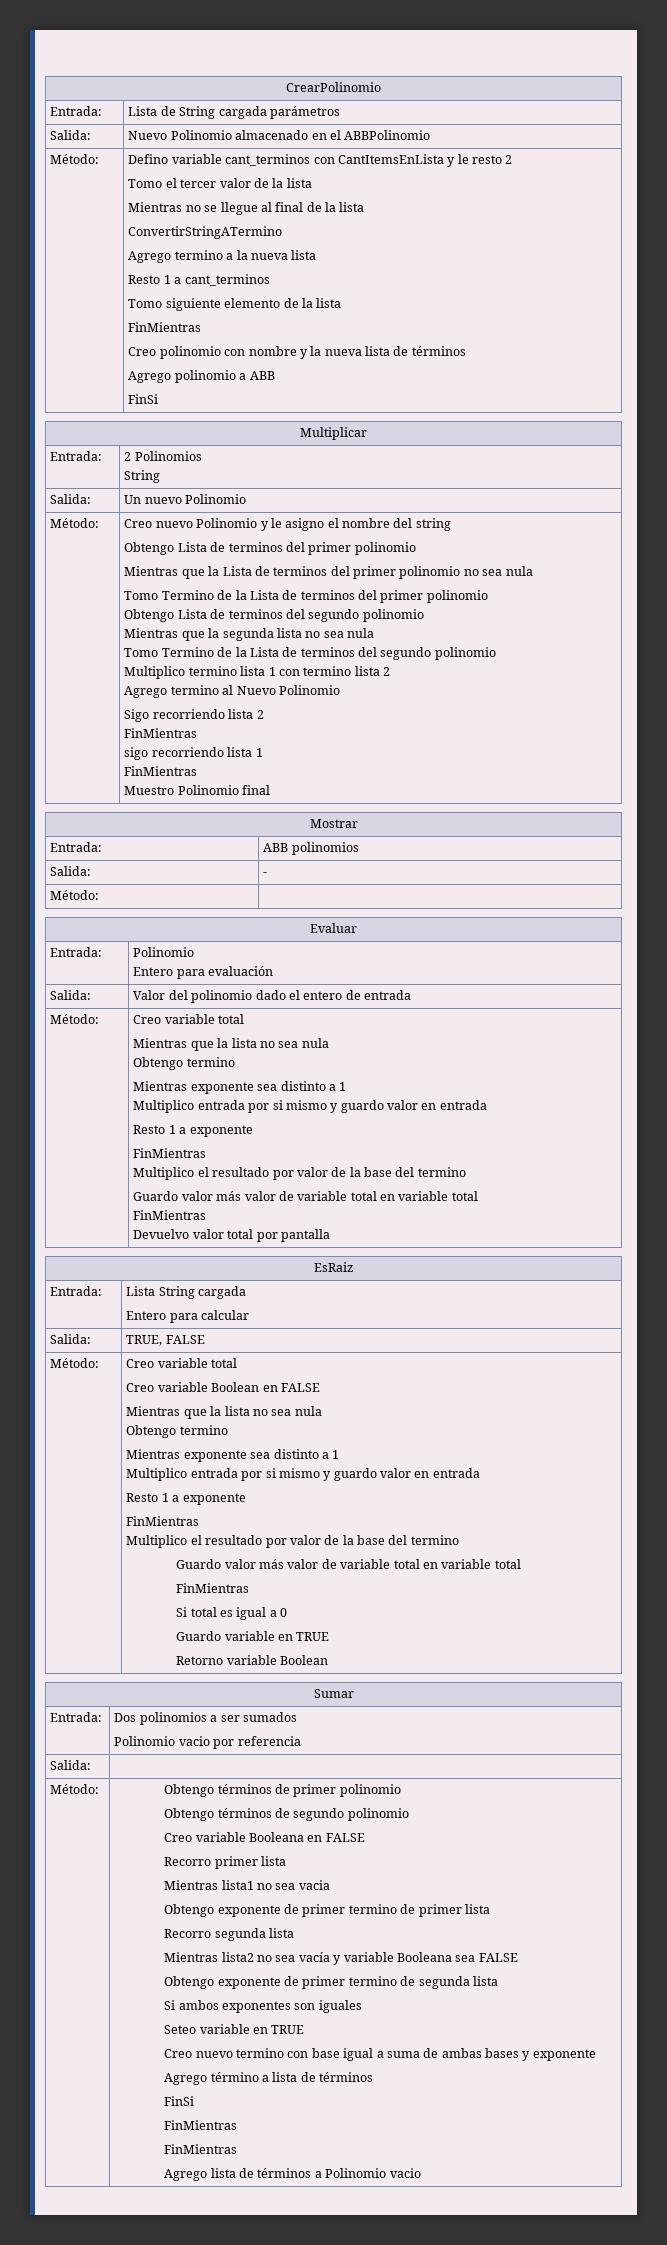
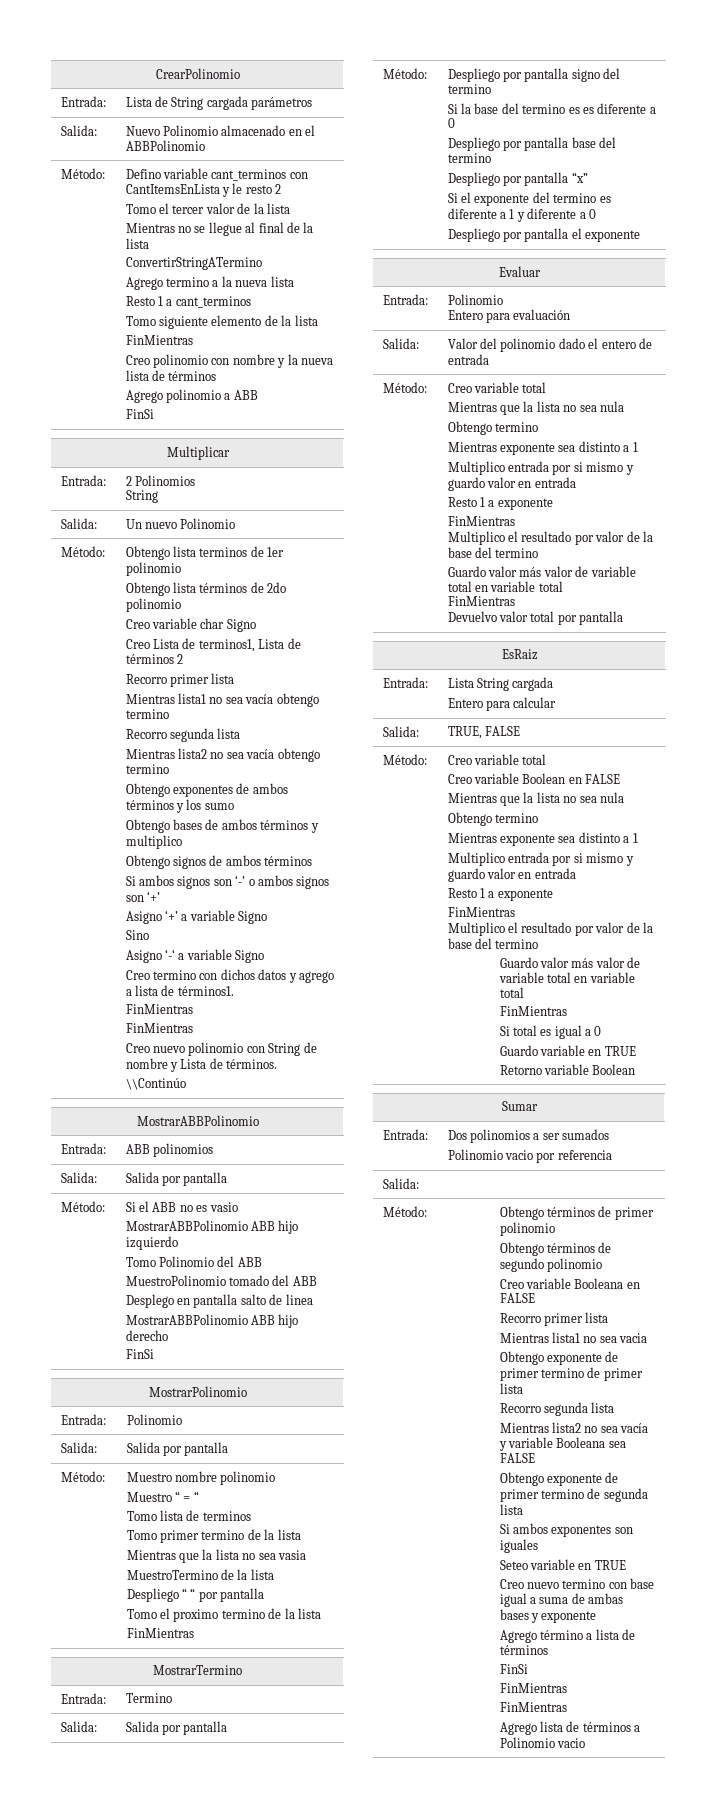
- Creo nuevo Polinomio y le asigno el nombre del string
- Obtengo Lista de terminos del primer polinomio
- Mientras que la Lista de terminos del primer polinomio no sea nula
- Tomo Termino de la Lista de terminos del primer polinomio
- Obtengo Lista de terminos del segundo polinomio
- Mientras que la segunda lista no sea nula
- Tomo Termino de la Lista de terminos del segundo polinomio
- Multiplico termino lista 1 con termino lista 2
- Agrego termino al Nuevo Polinomio
- Sigo recorriendo lista 2
+ Obtengo lista terminos de 1er polinomio
+ Obtengo lista términos de 2do polinomio
+ Creo variable char Signo
+ Creo Lista de terminos1, Lista de términos 2
+ Recorro primer lista
+ Mientras lista1 no sea vacía obtengo termino
+ Recorro segunda lista
+ Mientras lista2 no sea vacía obtengo termino
+ Obtengo exponentes de ambos términos y los sumo
+ Obtengo bases de ambos términos y multiplico
+ Obtengo signos de ambos términos
+ Si ambos signos son ‘-’ o ambos signos son ‘+’
+ Asigno ‘+’ a variable Signo
+ Sino
+ Asigno ‘-‘ a variable Signo
+ Creo termino con dichos datos y agrego a lista de términos1.
  FinMientras
- sigo recorriendo lista 1
  FinMientras
- Muestro Polinomio final
- Mostrar
+ Creo nuevo polinomio con String de nombre y Lista de términos.
+ \\Continúo
+ MostrarABBPolinomio
  Entrada: | ABB polinomios
- Salida: | -
- Método: |
+ Salida: | Salida por pantalla
+ Método: | Si el ABB no es vasio
+ MostrarABBPolinomio ABB hijo izquierdo
+ Tomo Polinomio del ABB
+ MuestroPolinomio tomado del ABB
+ Desplego en pantalla salto de linea
+ MostrarABBPolinomio ABB hijo derecho
+ FinSi
+ MostrarPolinomio
+ Entrada: | Polinomio
+ Salida: | Salida por pantalla
+ Método: | Muestro nombre polinomio
+ Muestro “ = “
+ Tomo lista de terminos
+ Tomo primer termino de la lista
+ Mientras que la lista no sea vasia
+ MuestroTermino de la lista
+ Despliego “ “ por pantalla
+ Tomo el proximo termino de la lista
+ FinMientras
+ MostrarTermino
+ Entrada: | Termino
+ Salida: | Salida por pantalla
+ Método: | Despliego por pantalla signo del termino
+ Si la base del termino es es diferente a 0
+ Despliego por pantalla base del termino
+ Despliego por pantalla “x”
+ Si el exponente del termino es diferente a 1 y diferente a 0
+ Despliego por pantalla el exponente

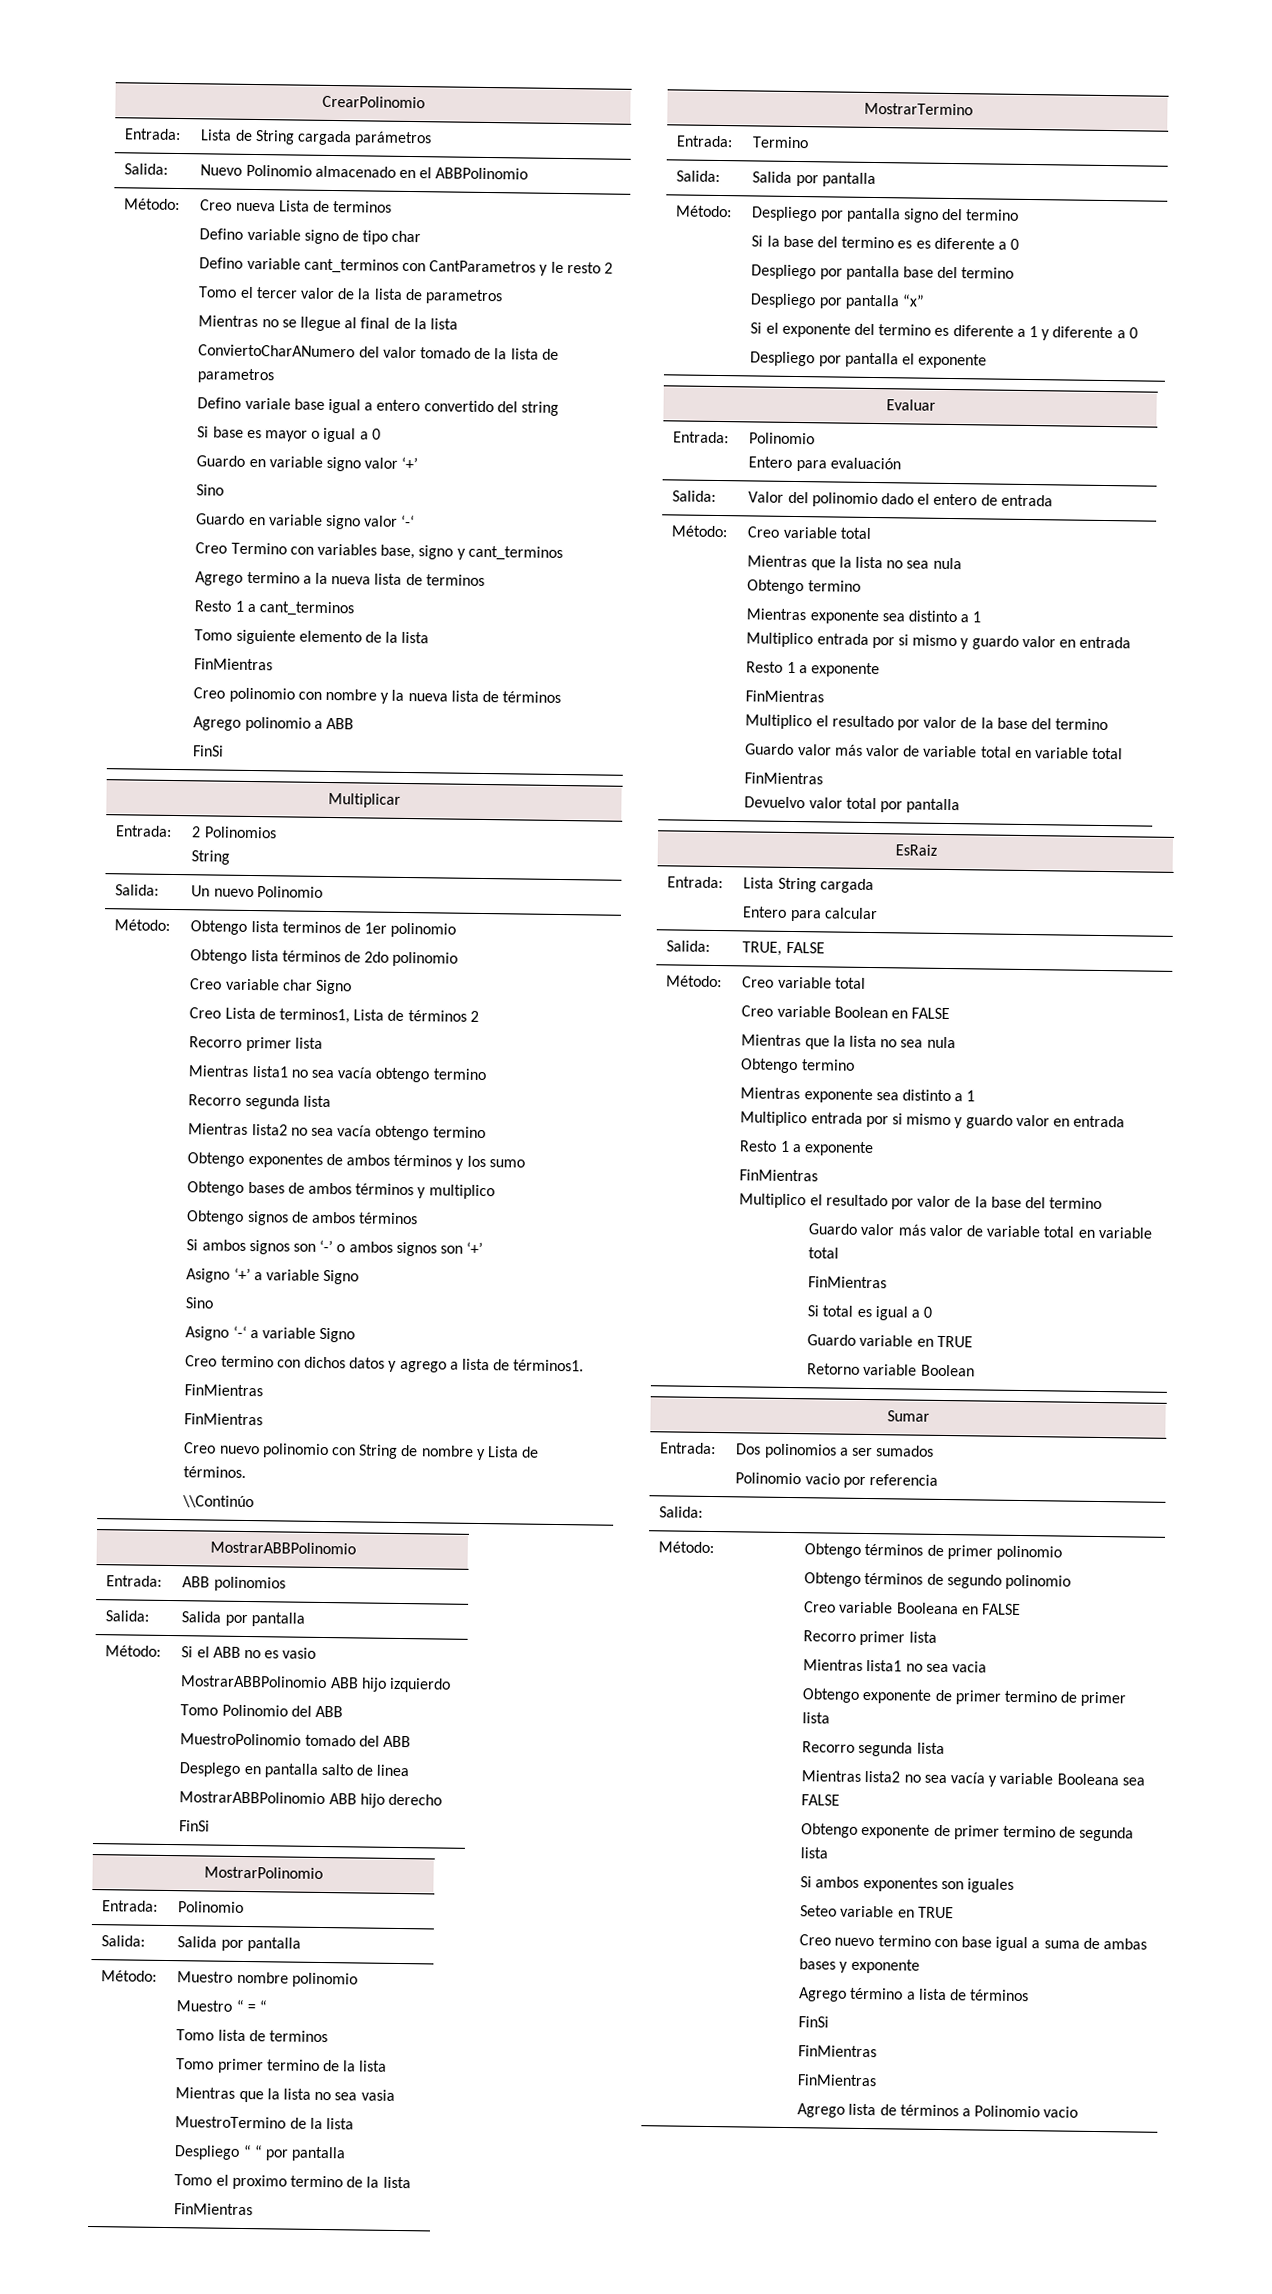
+ Creo nueva Lista de terminos
+ Defino variable signo de tipo char
- Defino variable cant_terminos con CantItemsEnLista y le resto 2
+ Defino variable cant_terminos con CantParametros y le resto 2
- Tomo el tercer valor de la lista
+ Tomo el tercer valor de la lista de parametros
- ConvertirStringATermino
+ ConviertoCharANumero del valor tomado de la lista de parametros
+ Defino variale base igual a entero convertido del string
+ Si base es mayor o igual a 0
+ Guardo en variable signo valor ‘+’
+ Sino
+ Guardo en variable signo valor ‘-‘
+ Creo Termino con variables base, signo y cant_terminos
- Agrego termino a la nueva lista
+ Agrego termino a la nueva lista de terminos

